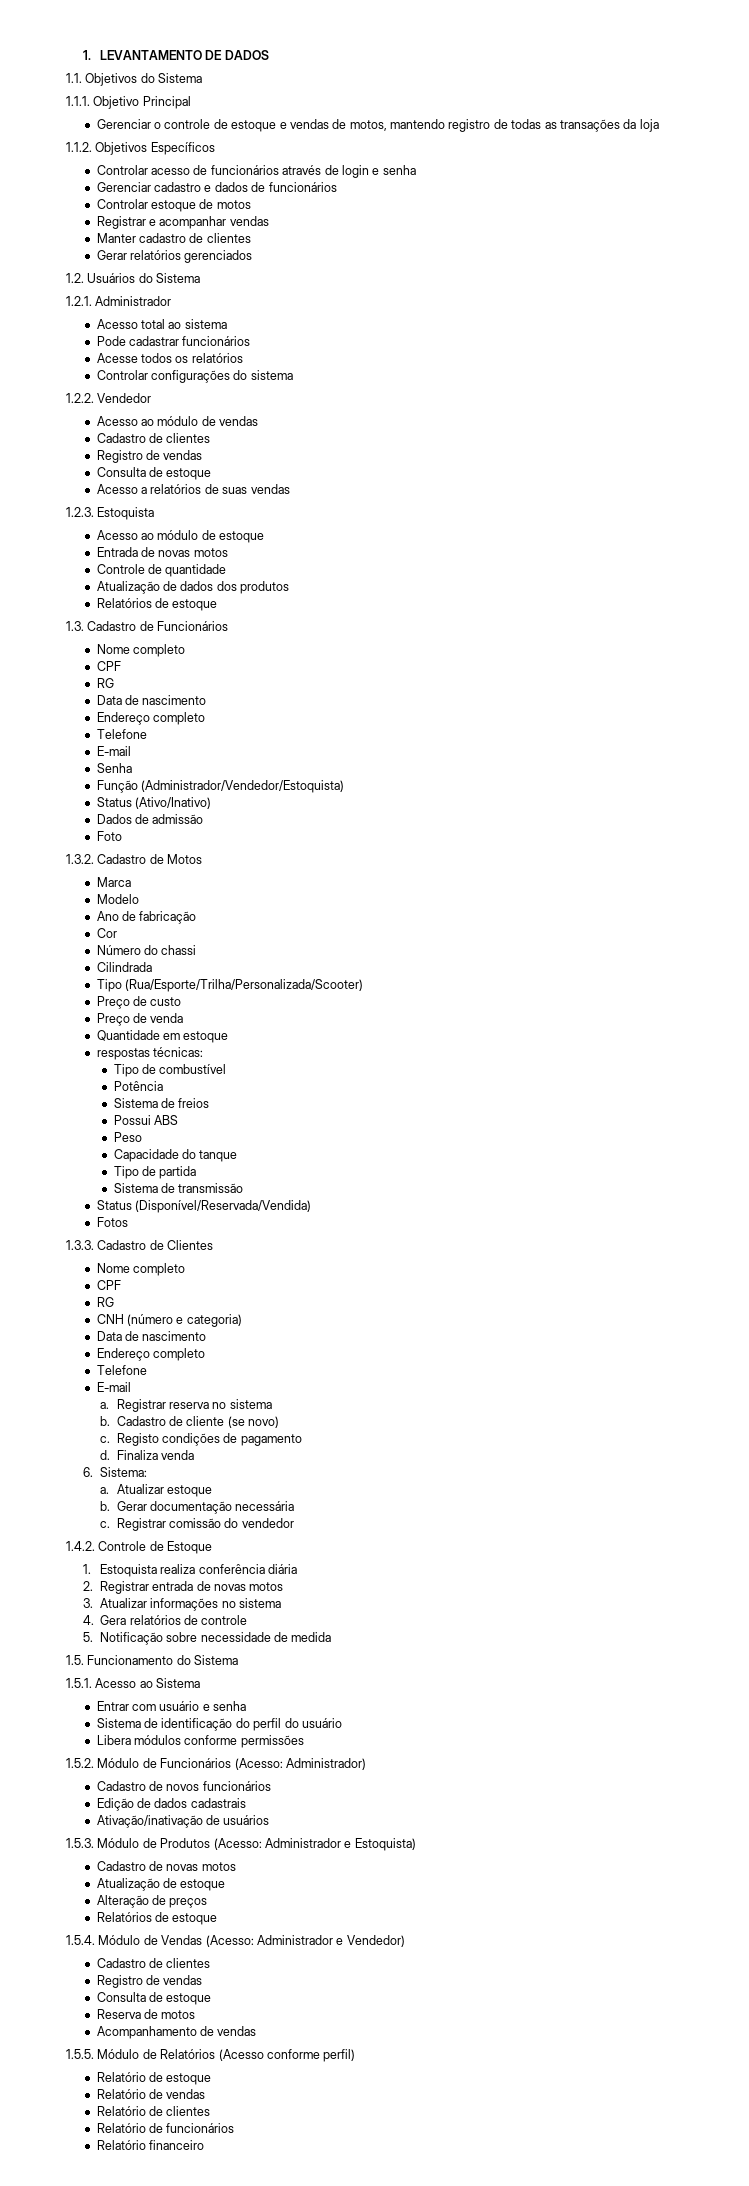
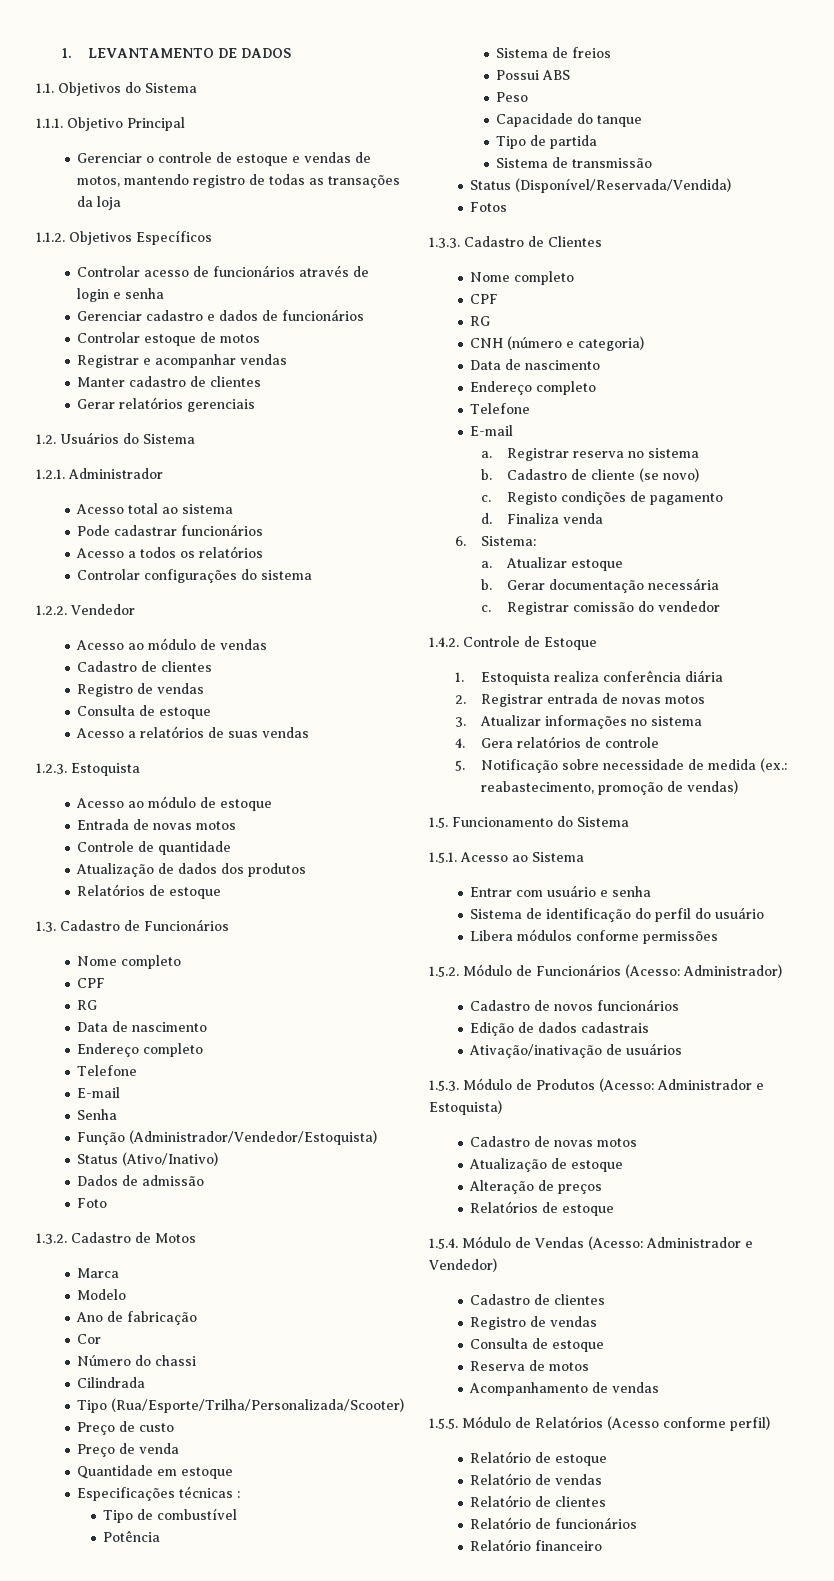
- Gerar relatórios gerenciados
+ Gerar relatórios gerenciais
- Acesse todos os relatórios
+ Acesso a todos os relatórios
- respostas técnicas:
+ Especificações técnicas :
- 5. Notificação sobre necessidade de medida
+ 5. Notificação sobre necessidade de medida (ex.: reabastecimento, promoção de vendas)

